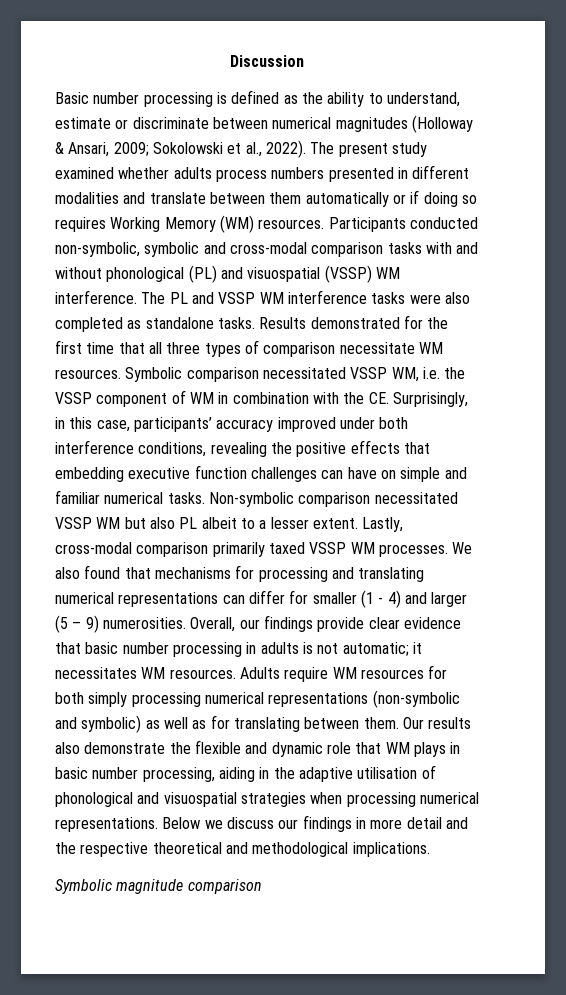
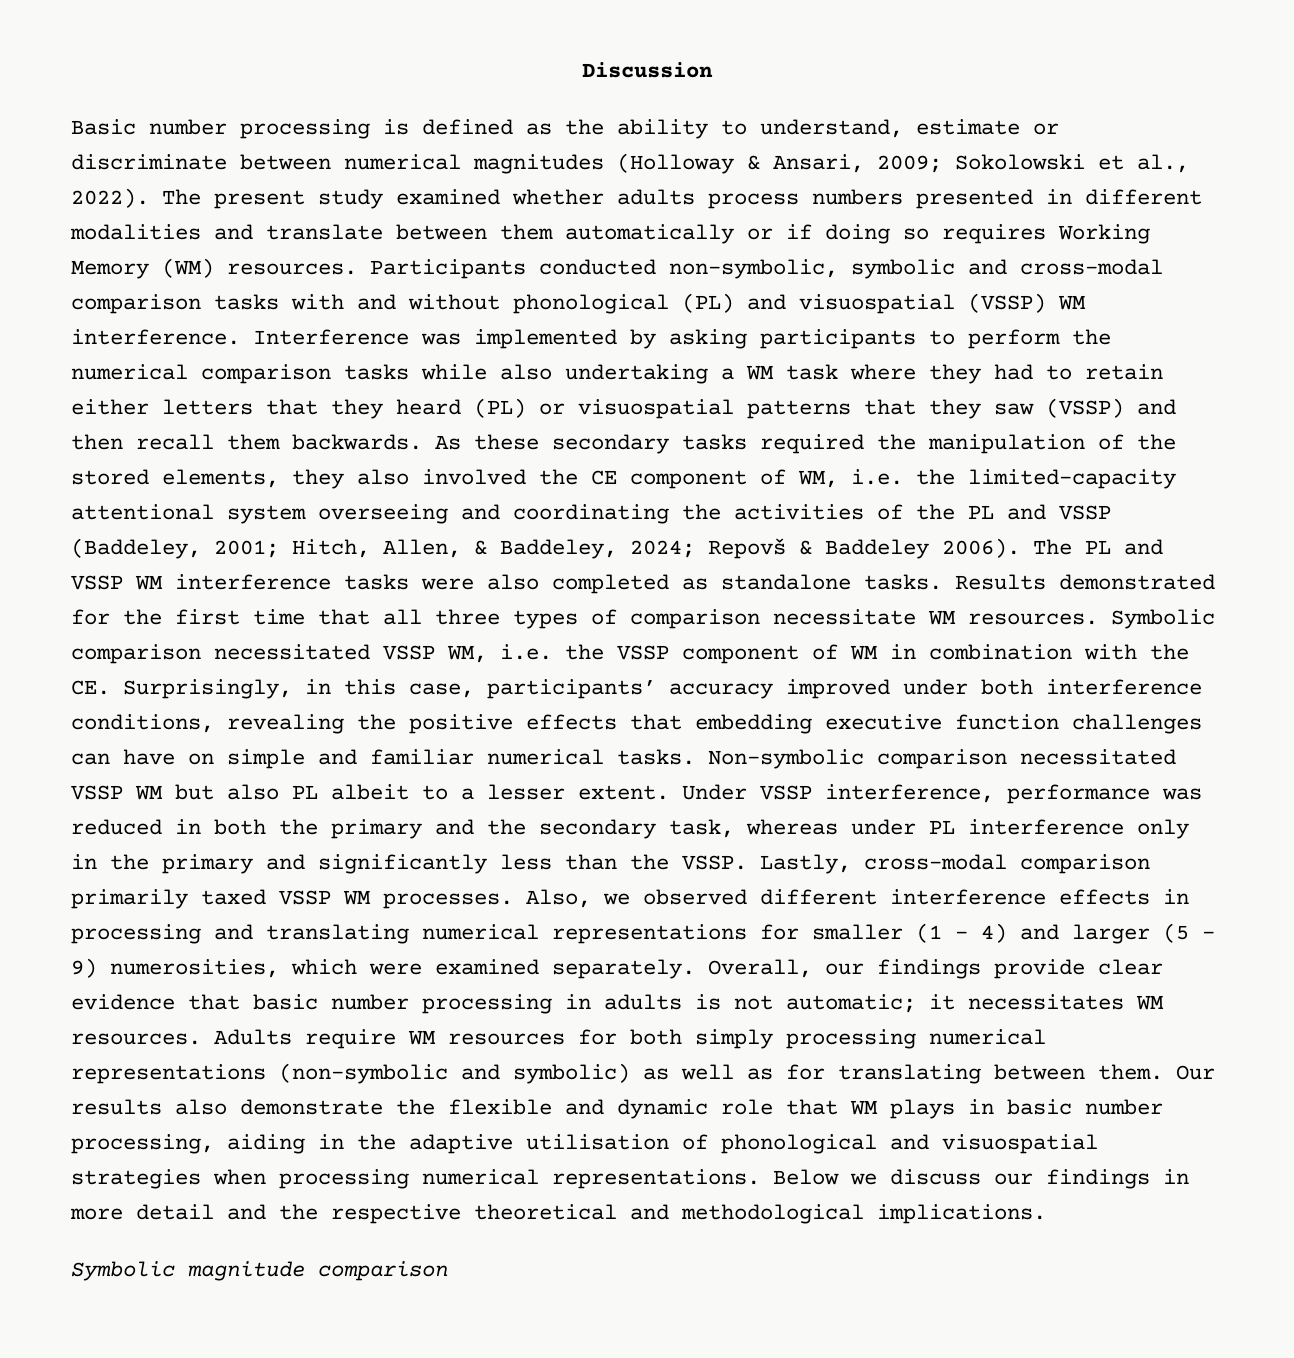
+ Interference was implemented by asking participants to perform the numerical comparison tasks while also undertaking a WM task where they had to retain either letters that they heard (PL) or visuospatial patterns that they saw (VSSP) and then recall them backwards. As these secondary tasks required the manipulation of the stored elements, they also involved the CE component of WM, i.e. the limited-capacity attentional system overseeing and coordinating the activities of the PL and VSSP (Baddeley, 2001; Hitch, Allen, & Baddeley, 2024; Repovš & Baddeley 2006).
+ Under VSSP interference, performance was reduced in both the primary and the secondary task, whereas under PL interference only in the primary and significantly less than the VSSP.
- We also found that mechanisms for processing and translating numerical representations can differ for smaller (1 - 4) and larger (5 – 9) numerosities.
+ Also, we observed different interference effects in processing and translating numerical representations for smaller (1 - 4) and larger (5 – 9) numerosities, which were examined separately.

